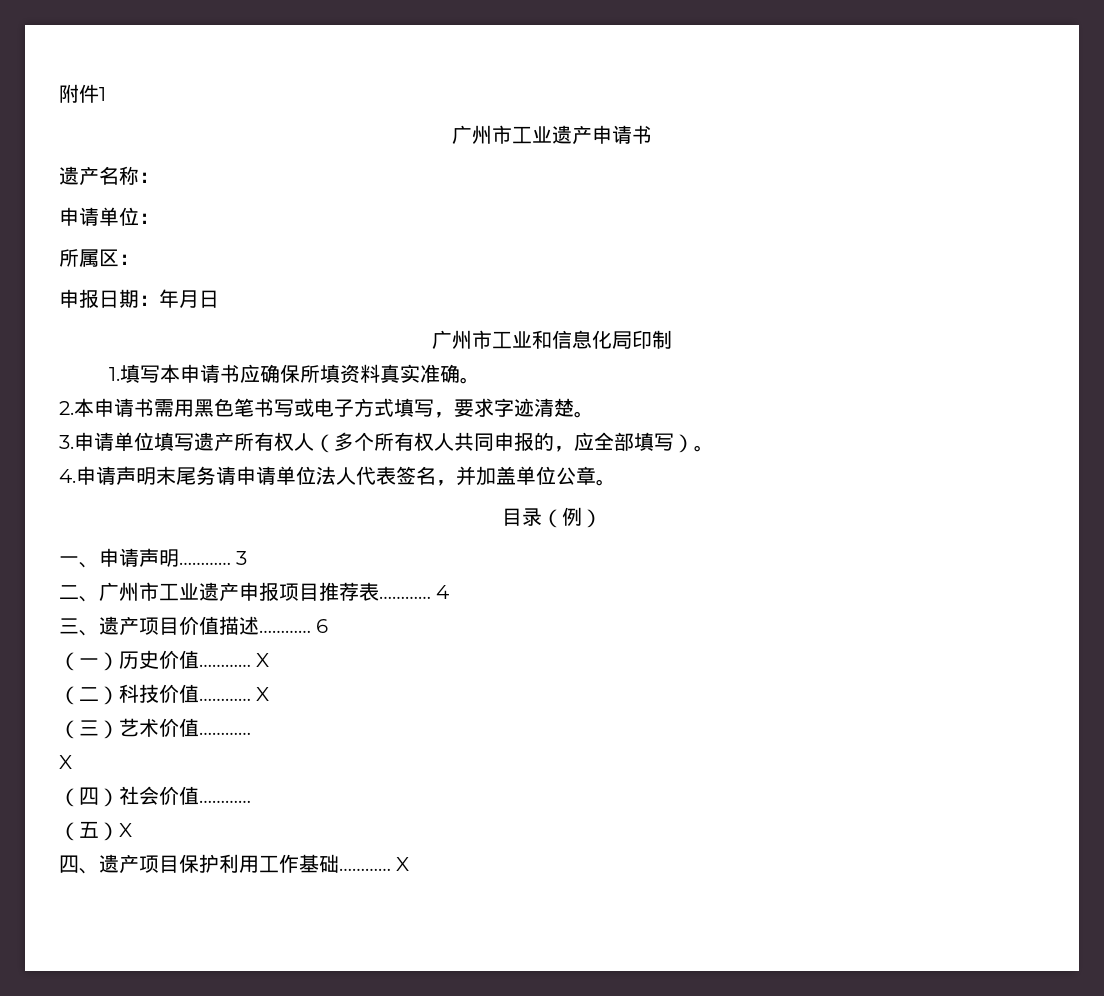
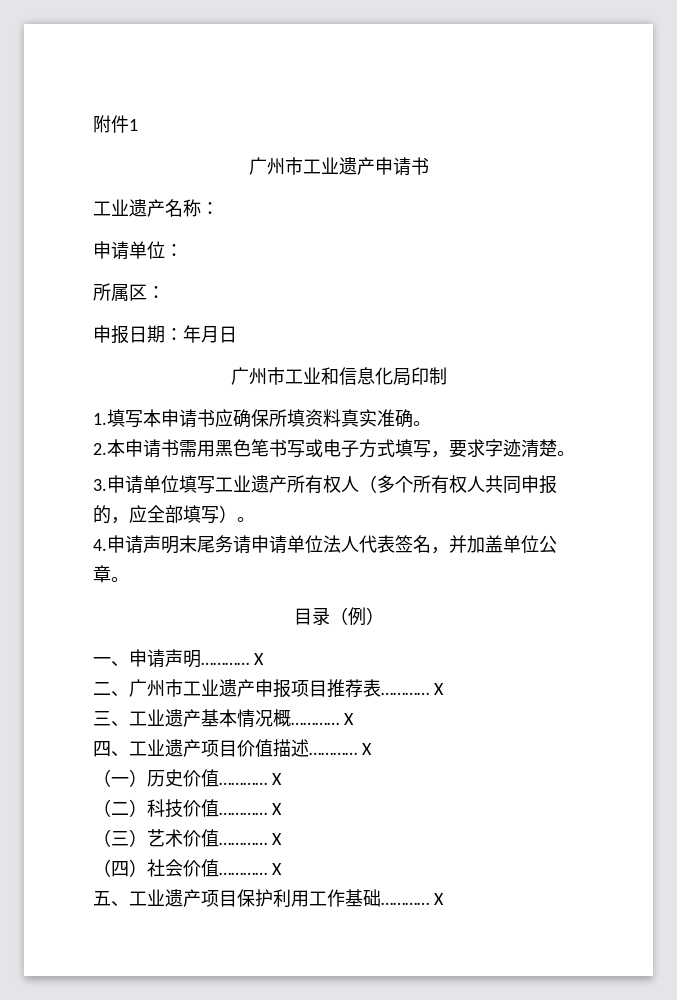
- 遗产名称：
+ 工业遗产名称：
- 3.申请单位填写遗产所有权人（多个所有权人共同申报的，应全部填写）。
+ 3.申请单位填写工业遗产所有权人（多个所有权人共同申报的，应全部填写）。
- 一、申请声明………… 3
+ 一、申请声明………… X
- 二、广州市工业遗产申报项目推荐表………… 4
+ 二、广州市工业遗产申报项目推荐表………… X
- 三、遗产项目价值描述………… 6
+ 三、工业遗产基本情况概………… X
+ 四、工业遗产项目价值描述………… X
- （三）艺术价值…………
- X
+ （三）艺术价值………… X
- （四）社会价值…………
- （五）X
- 四、遗产项目保护利用工作基础…………
+ （四）社会价值………… X
+ 五、工业遗产项目保护利用工作基础…………

